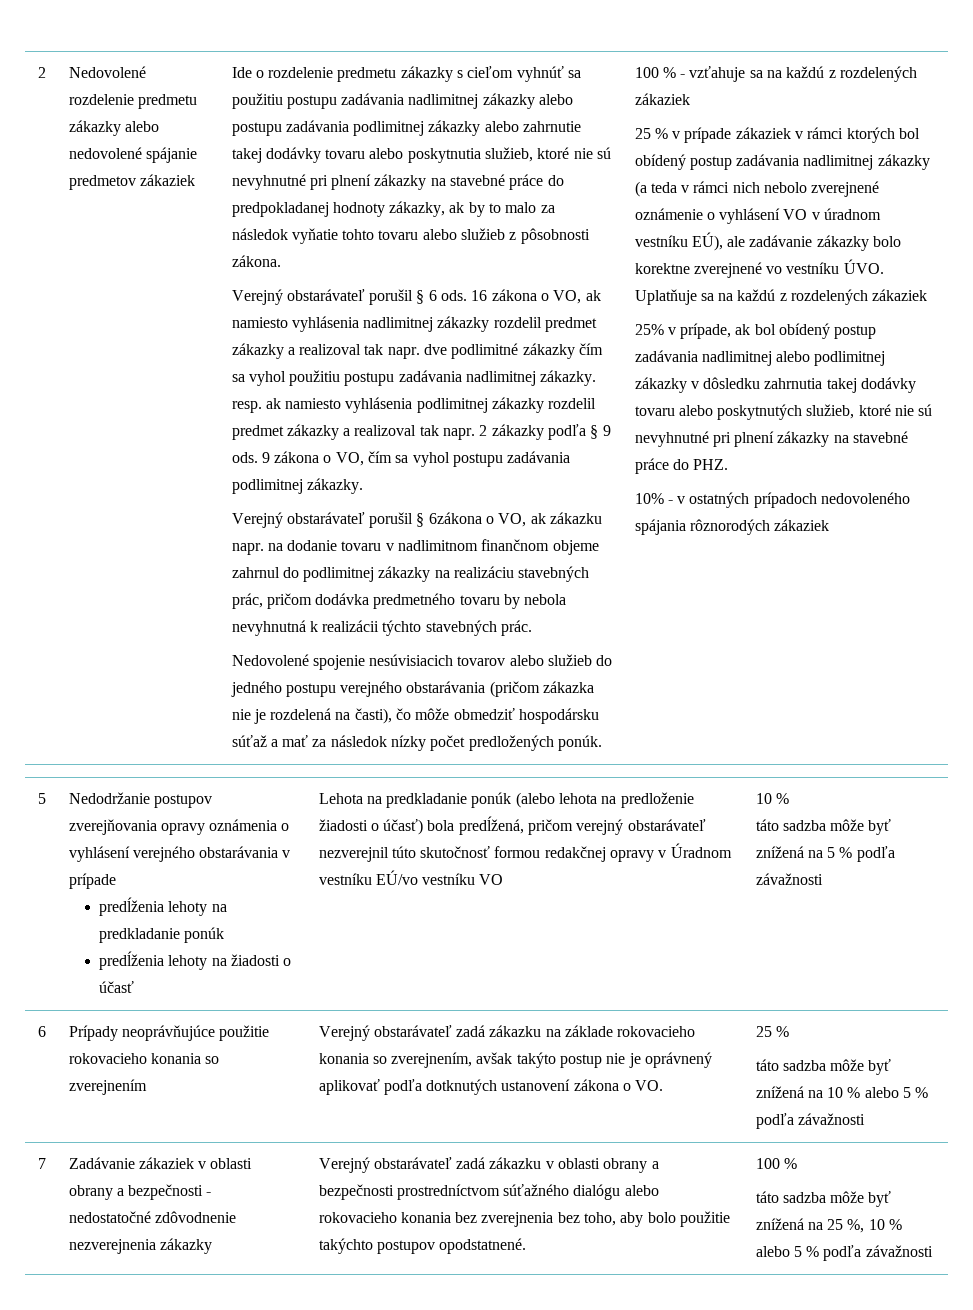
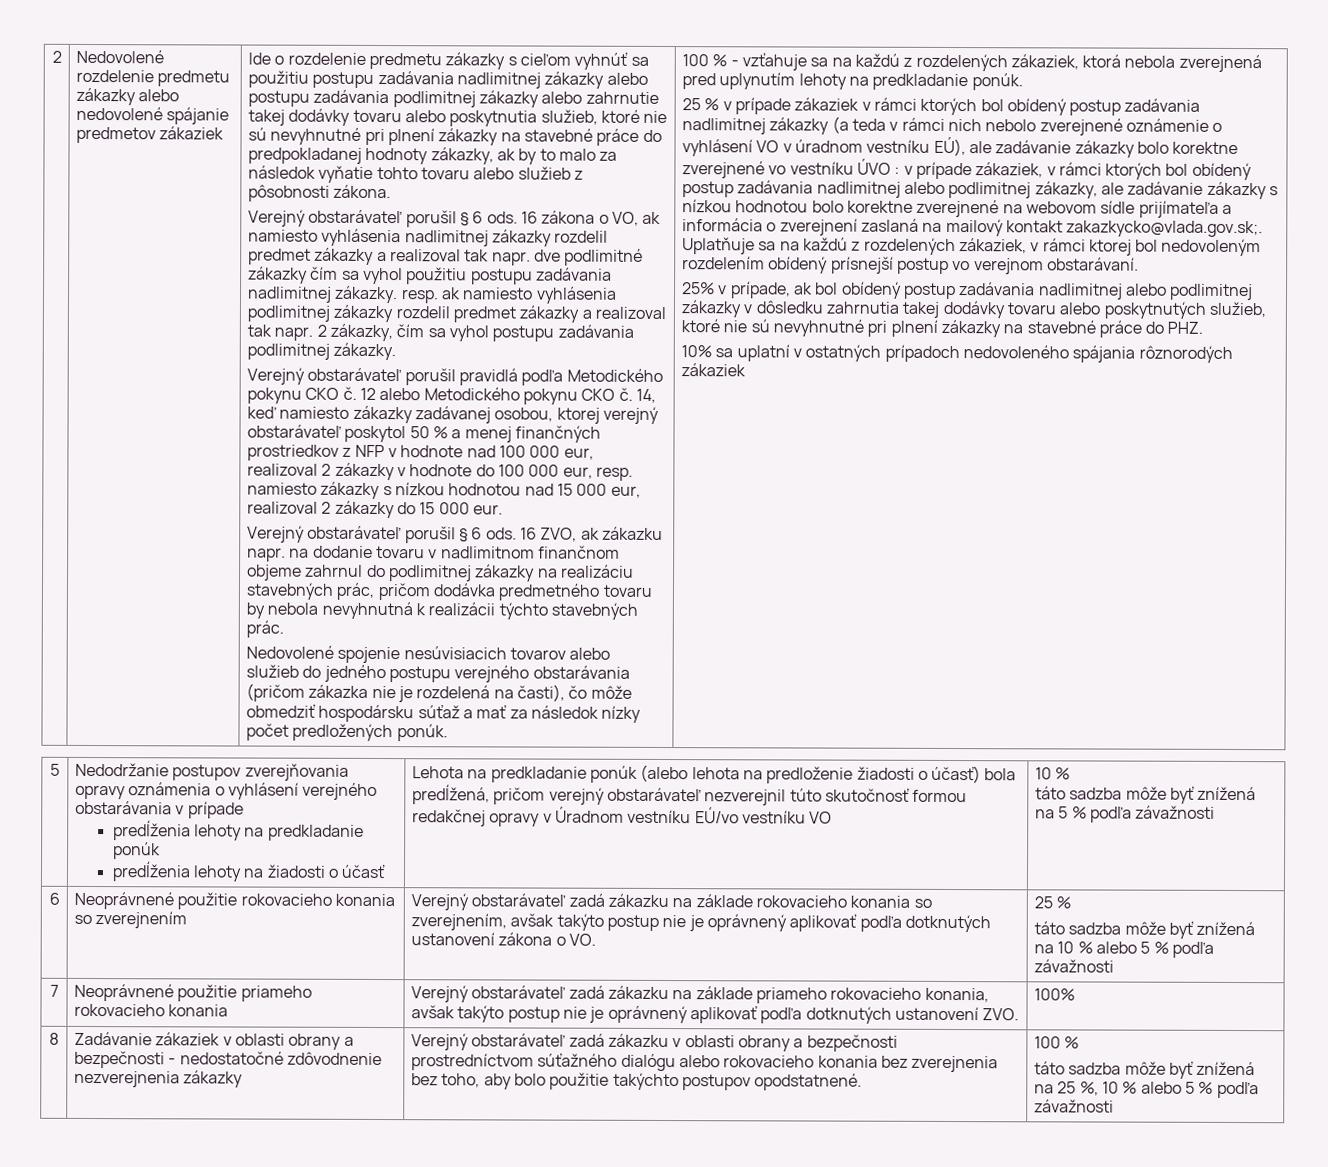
- 2 zákazky podľa § 9 ods. 9 zákona o VO, čím sa vyhol postupu zadávania podlimitnej zákazky.
+ 2 zákazky, čím sa vyhol postupu zadávania podlimitnej zákazky.
- Verejný obstarávateľ porušil § 6zákona o VO, ak zákazku napr. na dodanie tovaru v nadlimitnom finančnom objeme zahrnul do podlimitnej zákazky na realizáciu stavebných prác, pričom dodávka predmetného tovaru by nebola nevyhnutná k realizácii týchto stavebných prác.
+ Verejný obstarávateľ porušil pravidlá podľa Metodického pokynu CKO č. 12 alebo Metodického pokynu CKO č. 14, keď namiesto zákazky zadávanej osobou, ktorej verejný obstarávateľ poskytol 50 % a menej finančných prostriedkov z NFP v hodnote nad 100 000 eur, realizoval 2 zákazky v hodnote do 100 000 eur, resp. namiesto zákazky s nízkou hodnotou nad 15 000 eur, realizoval 2 zákazky do 15 000 eur.
+ Verejný obstarávateľ porušil § 6 ods. 16 ZVO, ak zákazku napr. na dodanie tovaru v nadlimitnom finančnom objeme zahrnul do podlimitnej zákazky na realizáciu stavebných prác, pričom dodávka predmetného tovaru by nebola nevyhnutná k realizácii týchto stavebných prác.
- 100 % - vzťahuje sa na každú z rozdelených zákaziek
+ 100 % - vzťahuje sa na každú z rozdelených zákaziek, ktorá nebola zverejnená pred uplynutím lehoty na predkladanie ponúk.
- 25 % v prípade zákaziek v rámci ktorých bol obídený postup zadávania nadlimitnej zákazky (a teda v rámci nich nebolo zverejnené oznámenie o vyhlásení VO v úradnom vestníku EÚ), ale zadávanie zákazky bolo korektne zverejnené vo vestníku ÚVO. Uplatňuje sa na každú z rozdelených zákaziek
+ 25 % v prípade zákaziek v rámci ktorých bol obídený postup zadávania nadlimitnej zákazky (a teda v rámci nich nebolo zverejnené oznámenie o vyhlásení VO v úradnom vestníku EÚ), ale zadávanie zákazky bolo korektne zverejnené vo vestníku ÚVO : v prípade zákaziek, v rámci ktorých bol obídený postup zadávania nadlimitnej alebo podlimitnej zákazky, ale zadávanie zákazky s nízkou hodnotou bolo korektne zverejnené na webovom sídle prijímateľa a informácia o zverejnení zaslaná na mailový kontakt zakazkycko@vlada.gov.sk;. Uplatňuje sa na každú z rozdelených zákaziek, v rámci ktorej bol nedovoleným rozdelením obídený prísnejší postup vo verejnom obstarávaní.
- 10% - v ostatných prípadoch nedovoleného spájania rôznorodých zákaziek
+ 10% sa uplatní v ostatných prípadoch nedovoleného spájania rôznorodých zákaziek
- Prípady neoprávňujúce použitie rokovacieho konania so zverejnením
+ Neoprávnené použitie rokovacieho konania so zverejnením
+ Neoprávnené použitie priameho rokovacieho konania | Verejný obstarávateľ zadá zákazku na základe priameho rokovacieho konania, avšak takýto postup nie je oprávnený aplikovať podľa dotknutých ustanovení ZVO. | 100%
+ 8

